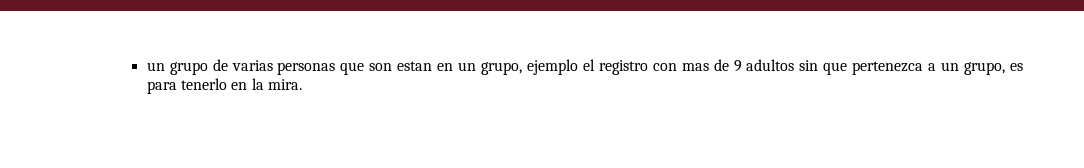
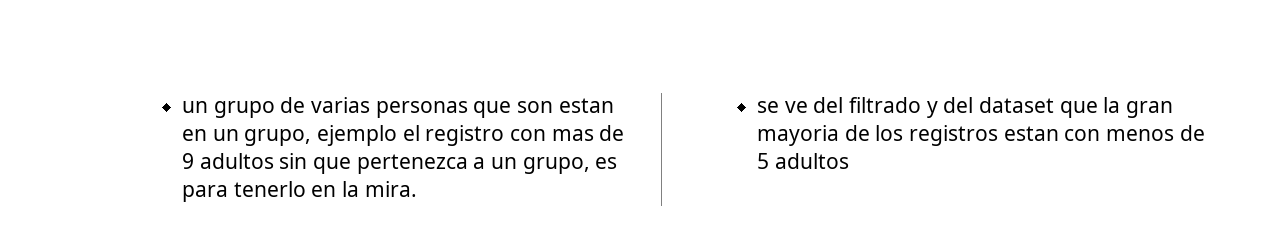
+ se ve del filtrado y del dataset que la gran mayoria de los registros estan con menos de 5 adultos

